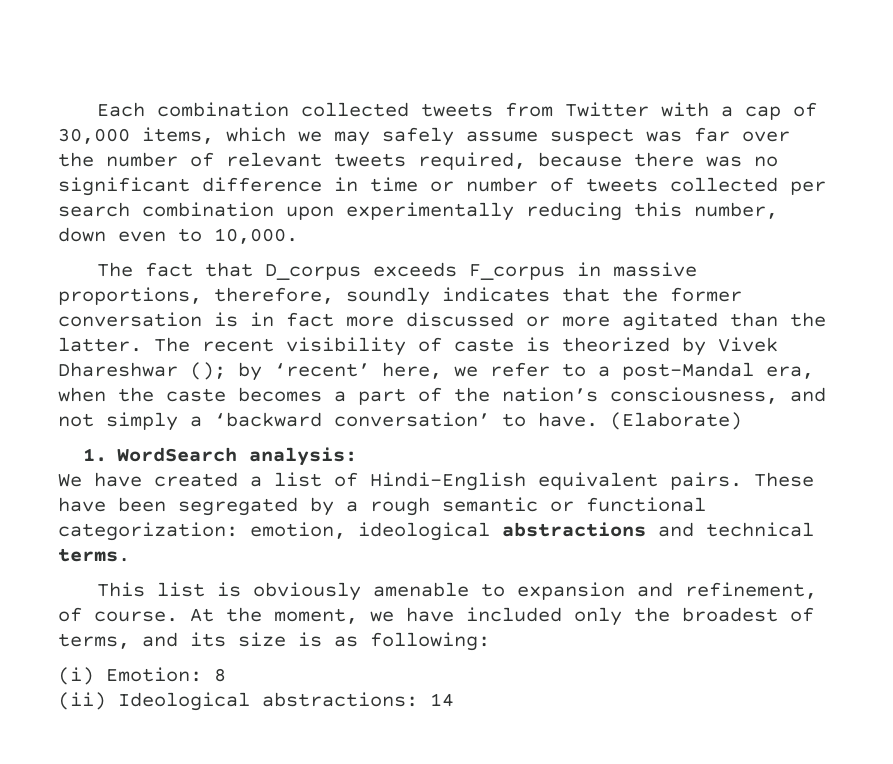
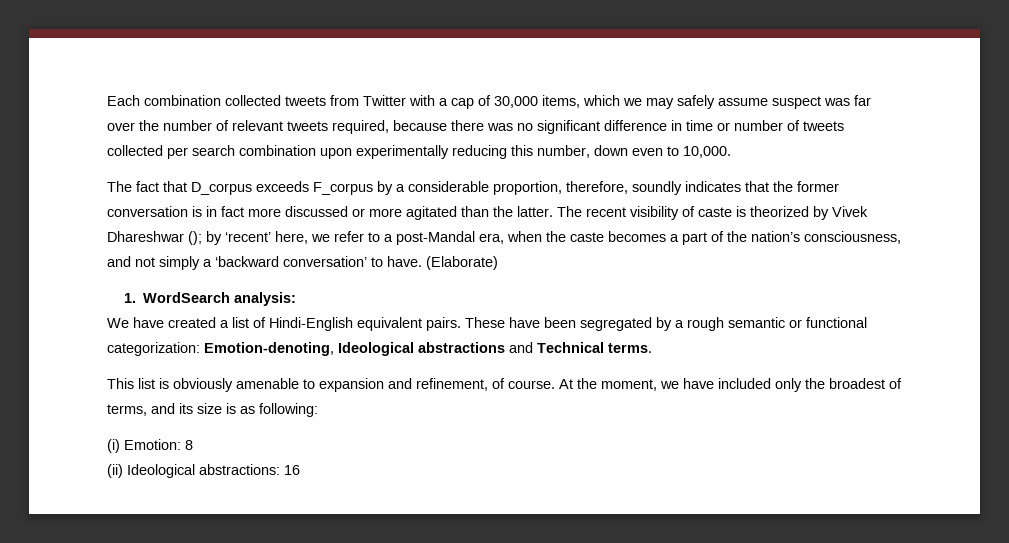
- The fact that D_corpus exceeds F_corpus in massive proportions, therefore, soundly indicates that the former conversation is in fact more discussed or more agitated than the latter.
+ The fact that D_corpus exceeds F_corpus by a considerable proportion, therefore, soundly indicates that the former conversation is in fact more discussed or more agitated than the latter.
- These have been segregated by a rough semantic or functional categorization: emotion, ideological abstractions and technical terms.
+ These have been segregated by a rough semantic or functional categorization: Emotion-denoting, Ideological abstractions and Technical terms.
- (ii) Ideological abstractions: 14
+ (ii) Ideological abstractions: 16

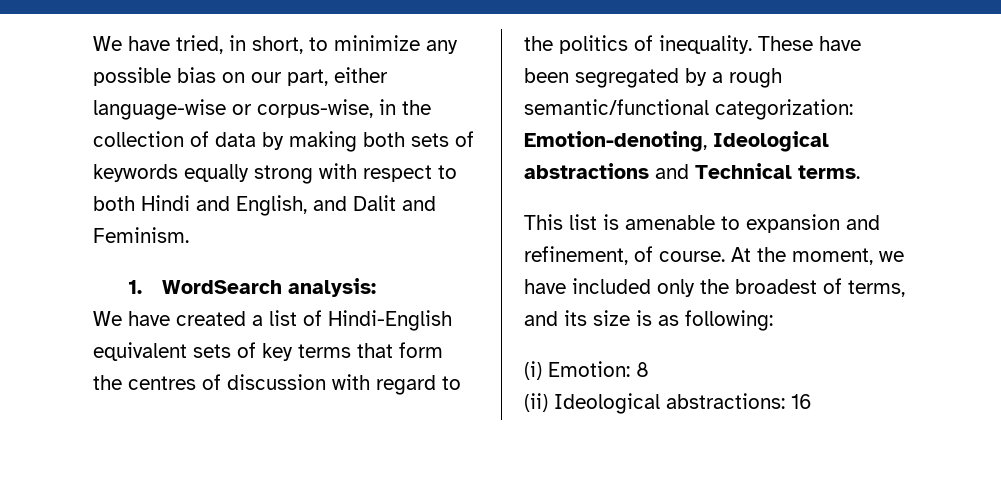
- Each combination collected tweets from Twitter with a cap of 30,000 items, which we may safely assume suspect was far over the number of relevant tweets required, because there was no significant difference in time or number of tweets collected per search combination upon experimentally reducing this number, down even to 10,000.
- The fact that D_corpus exceeds F_corpus by a considerable proportion, therefore, soundly indicates that the former conversation is in fact more discussed or more agitated than the latter. The recent visibility of caste is theorized by Vivek Dhareshwar (); by ‘recent’ here, we refer to a post-Mandal era, when the caste becomes a part of the nation’s consciousness, and not simply a ‘backward conversation’ to have. (Elaborate)
+ We have tried, in short, to minimize any possible bias on our part, either language-wise or corpus-wise, in the collection of data by making both sets of keywords equally strong with respect to both Hindi and English, and Dalit and Feminism.
- We have created a list of Hindi-English equivalent pairs.
+ We have created a list of Hindi-English equivalent sets of key terms that form the centres of discussion with regard to the politics of inequality.
- These have been segregated by a rough semantic or functional categorization: Emotion-denoting, Ideological abstractions and Technical terms.
+ These have been segregated by a rough semantic/functional categorization: Emotion-denoting, Ideological abstractions and Technical terms.
- This list is obviously amenable to expansion and refinement, of course.
+ This list is amenable to expansion and refinement, of course.

